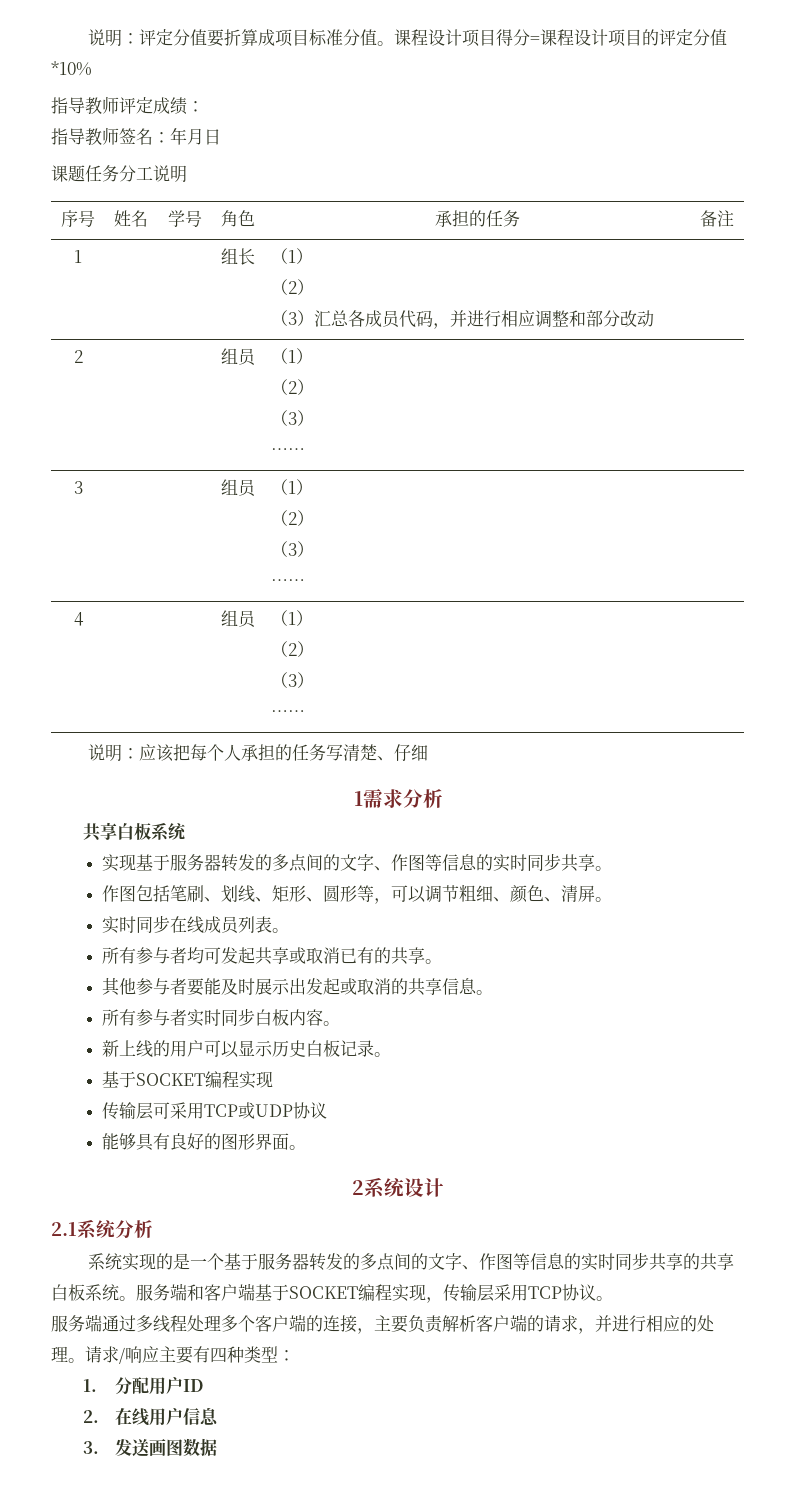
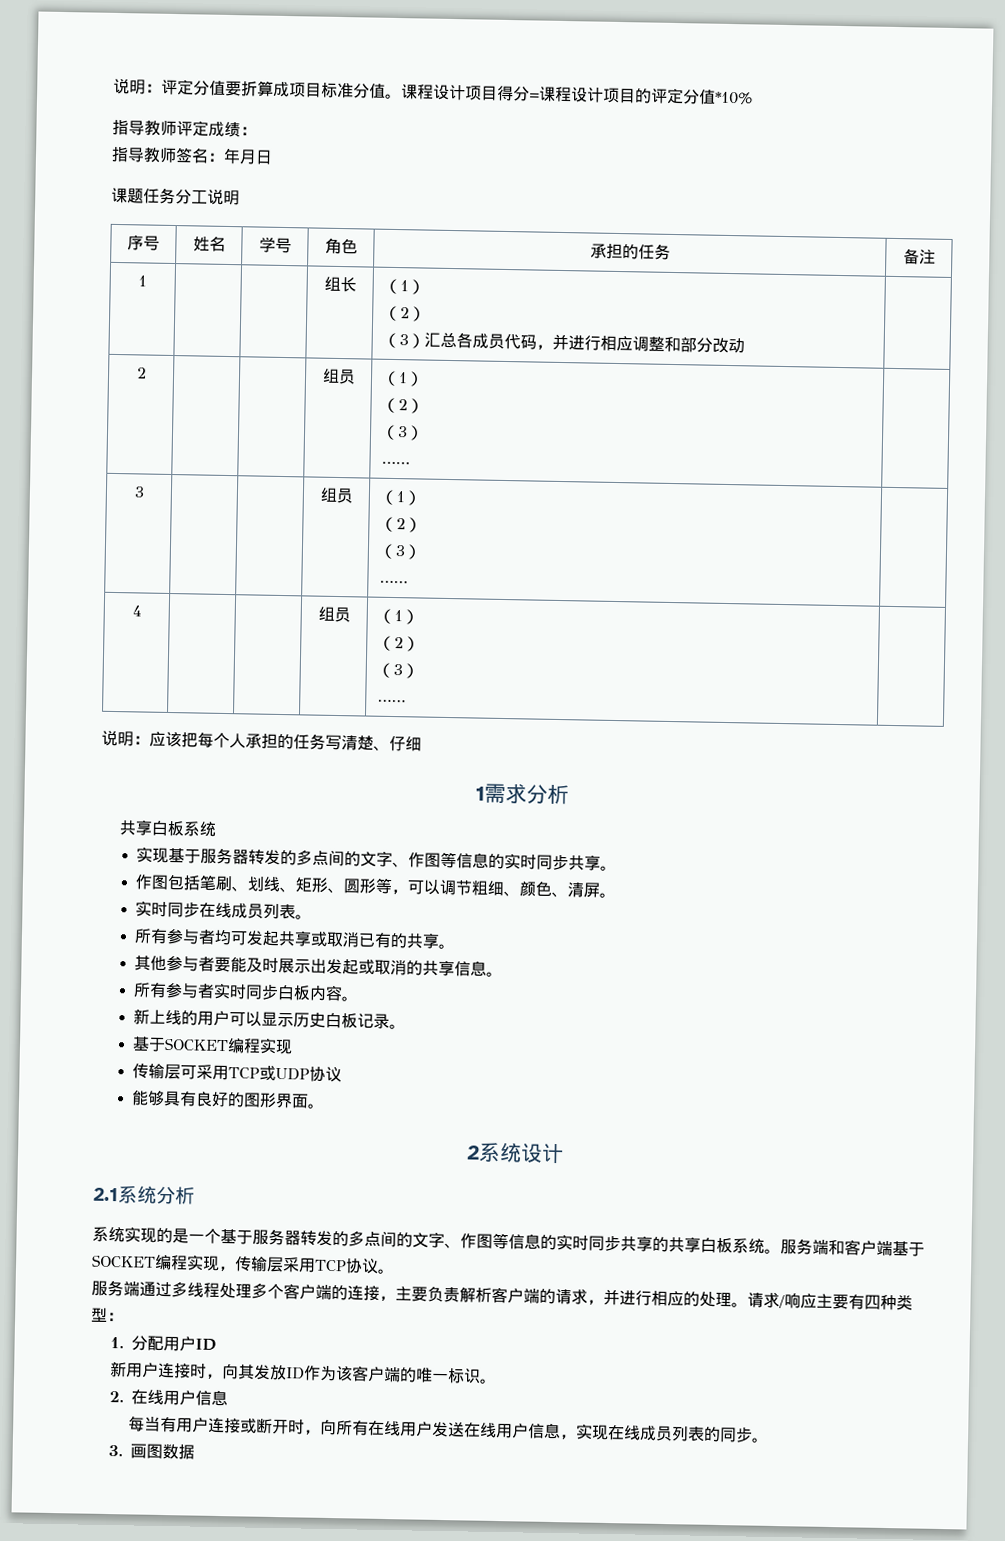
+ 新用户连接时，向其发放ID作为该客户端的唯一标识。
  2.在线用户信息
- 3.发送画图数据
+ 每当有用户连接或断开时，向所有在线用户发送在线用户信息，实现在线成员列表的同步。
+ 3.画图数据

